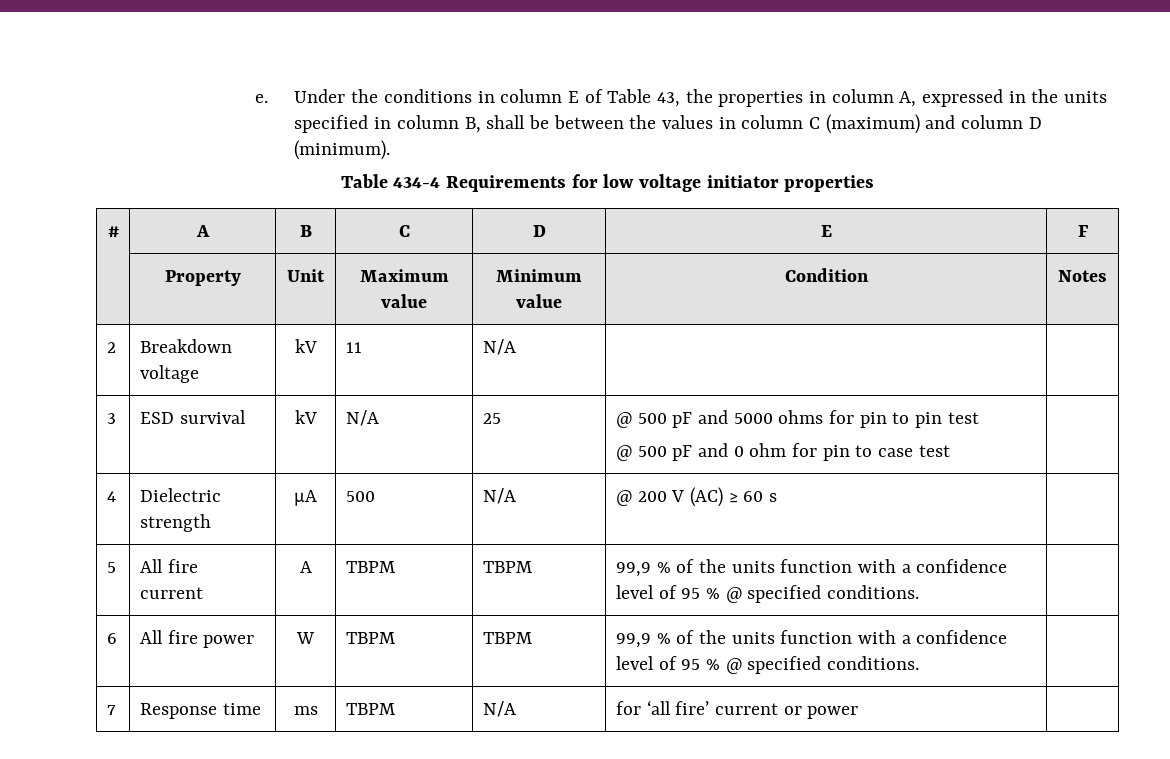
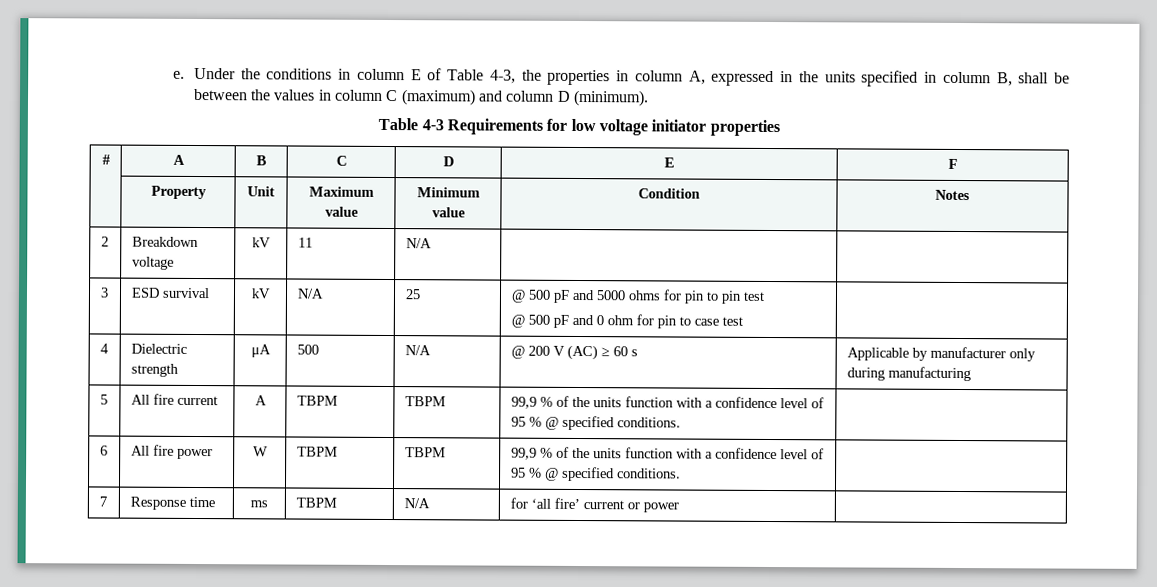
- Under the conditions in column E of Table 43, the properties in column A, expressed in the units specified in column B, shall be between the values in column C (maximum) and column D (minimum).
+ Under the conditions in column E of Table 4-3, the properties in column A, expressed in the units specified in column B, shall be between the values in column C (maximum) and column D (minimum).
- Table 434-4 Requirements for low voltage initiator properties
+ Table 4-3 Requirements for low voltage initiator properties
- 4 | Dielectric strength | μA | 500 | N/A | @ 200 V (AC) ≥ 60 s |
+ 4 | Dielectric strength | μA | 500 | N/A | @ 200 V (AC) ≥ 60 s | Applicable by manufacturer only during manufacturing

